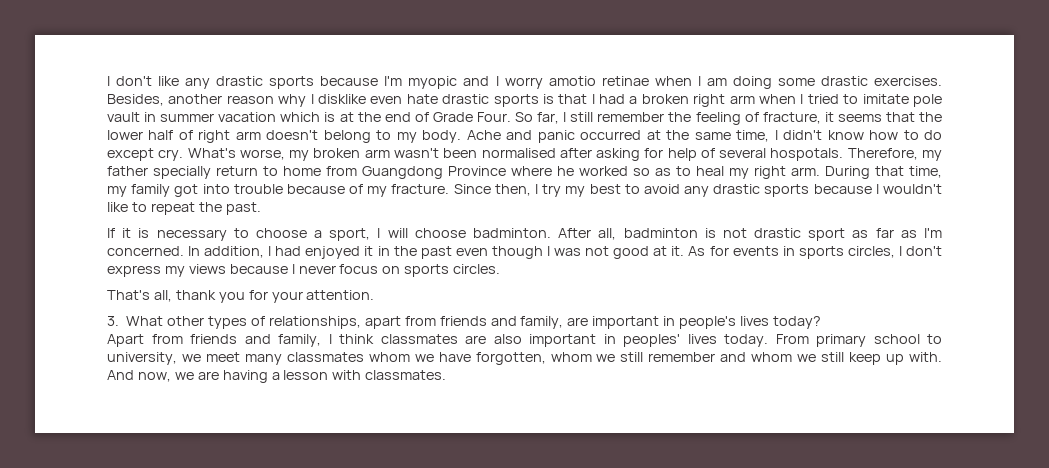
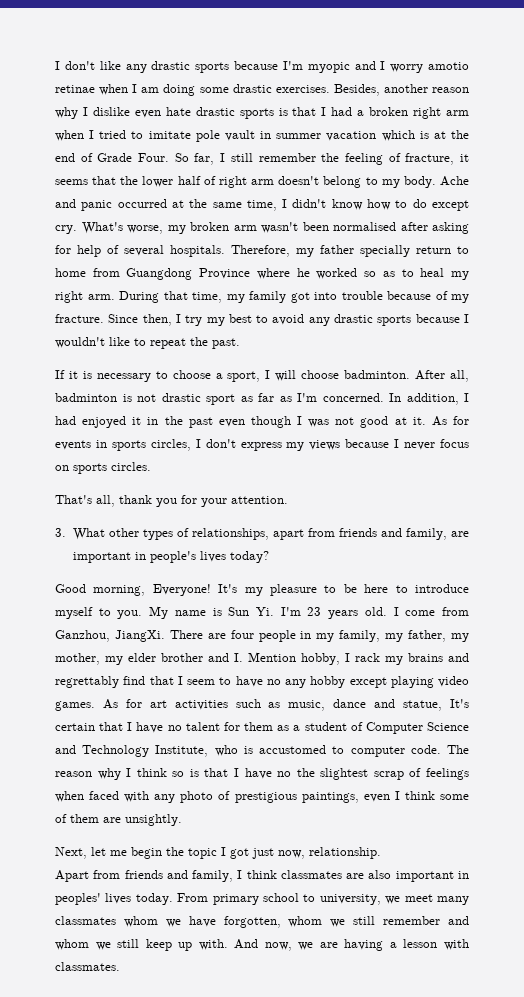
- Besides, another reason why I disklike even hate drastic sports is that I had a broken right arm when I tried to imitate pole vault in summer vacation which is at the end of Grade Four.
+ Besides, another reason why I dislike even hate drastic sports is that I had a broken right arm when I tried to imitate pole vault in summer vacation which is at the end of Grade Four.
- What's worse, my broken arm wasn't been normalised after asking for help of several hospotals.
+ What's worse, my broken arm wasn't been normalised after asking for help of several hospitals.
+ Good morning, Everyone! It's my pleasure to be here to introduce myself to you. My name is Sun Yi. I'm 23 years old. I come from Ganzhou, JiangXi. There are four people in my family, my father, my mother, my elder brother and I. Mention hobby, I rack my brains and regrettably find that I seem to have no any hobby except playing video games. As for art activities such as music, dance and statue, It's certain that I have no talent for them as a student of Computer Science and Technology Institute, who is accustomed to computer code. The reason why I think so is that I have no the slightest scrap of feelings when faced with any photo of prestigious paintings, even I think some of them are unsightly.
+ Next, let me begin the topic I got just now, relationship.

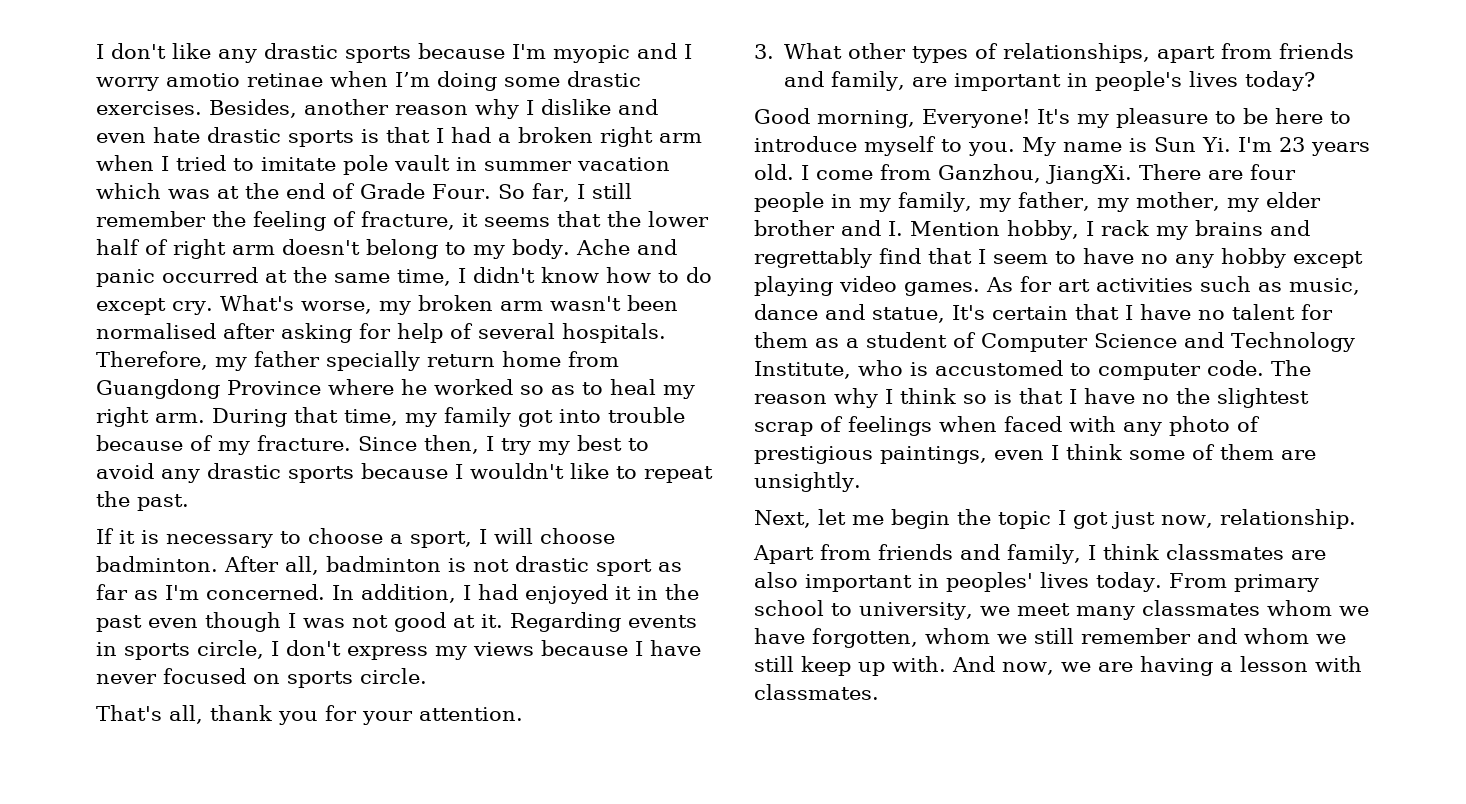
- I don't like any drastic sports because I'm myopic and I worry amotio retinae when I am doing some drastic exercises.
+ I don't like any drastic sports because I'm myopic and I worry amotio retinae when I’m doing some drastic exercises.
- Besides, another reason why I dislike even hate drastic sports is that I had a broken right arm when I tried to imitate pole vault in summer vacation which is at the end of Grade Four.
+ Besides, another reason why I dislike and even hate drastic sports is that I had a broken right arm when I tried to imitate pole vault in summer vacation which was at the end of Grade Four.
- Therefore, my father specially return to home from Guangdong Province where he worked so as to heal my right arm.
+ Therefore, my father specially return home from Guangdong Province where he worked so as to heal my right arm.
- As for events in sports circles, I don't express my views because I never focus on sports circles.
+ Regarding events in sports circle, I don't express my views because I have never focused on sports circle.

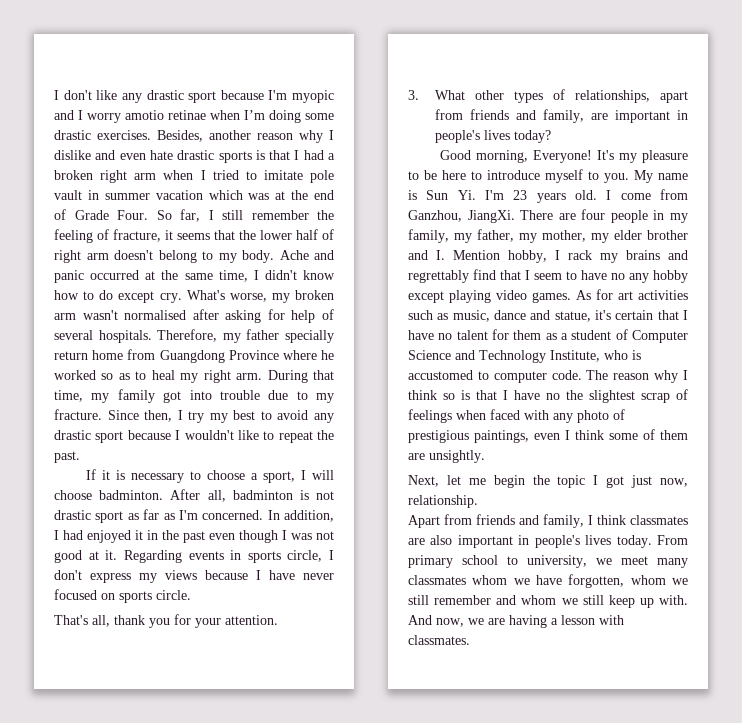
- I don't like any drastic sports because I'm myopic and I worry amotio retinae when I’m doing some drastic exercises.
+ I don't like any drastic sport because I'm myopic and I worry amotio retinae when I’m doing some drastic exercises.
- What's worse, my broken arm wasn't been normalised after asking for help of several hospitals.
+ What's worse, my broken arm wasn't normalised after asking for help of several hospitals.
- During that time, my family got into trouble because of my fracture.
+ During that time, my family got into trouble due to my fracture.
- Since then, I try my best to avoid any drastic sports because I wouldn't like to repeat the past.
+ Since then, I try my best to avoid any drastic sport because I wouldn't like to repeat the past.
- As for art activities such as music, dance and statue, It's certain that I have no talent for them as a student of Computer Science and Technology Institute, who is accustomed to computer code.
+ As for art activities such as music, dance and statue, it's certain that I have no talent for them as a student of Computer Science and Technology Institute, who is accustomed to computer code.
- Apart from friends and family, I think classmates are also important in peoples' lives today.
+ Apart from friends and family, I think classmates are also important in people's lives today.

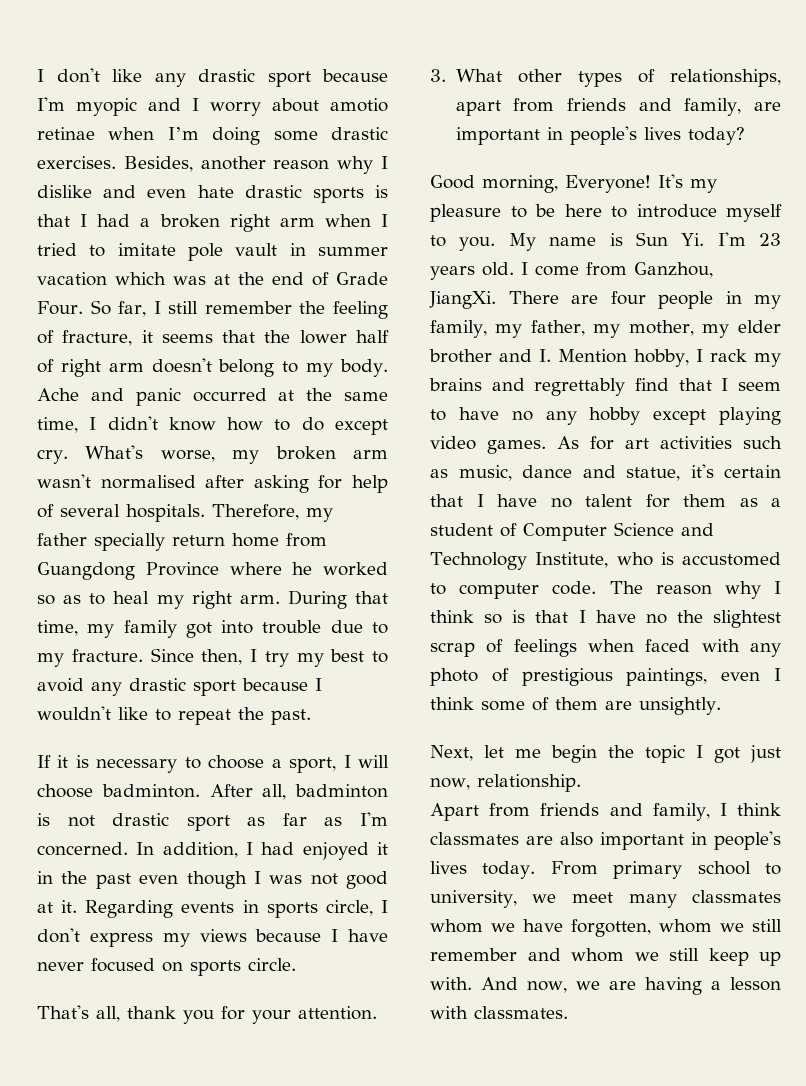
- I don't like any drastic sport because I'm myopic and I worry amotio retinae when I’m doing some drastic exercises.
+ I don't like any drastic sport because I'm myopic and I worry about amotio retinae when I’m doing some drastic exercises.

